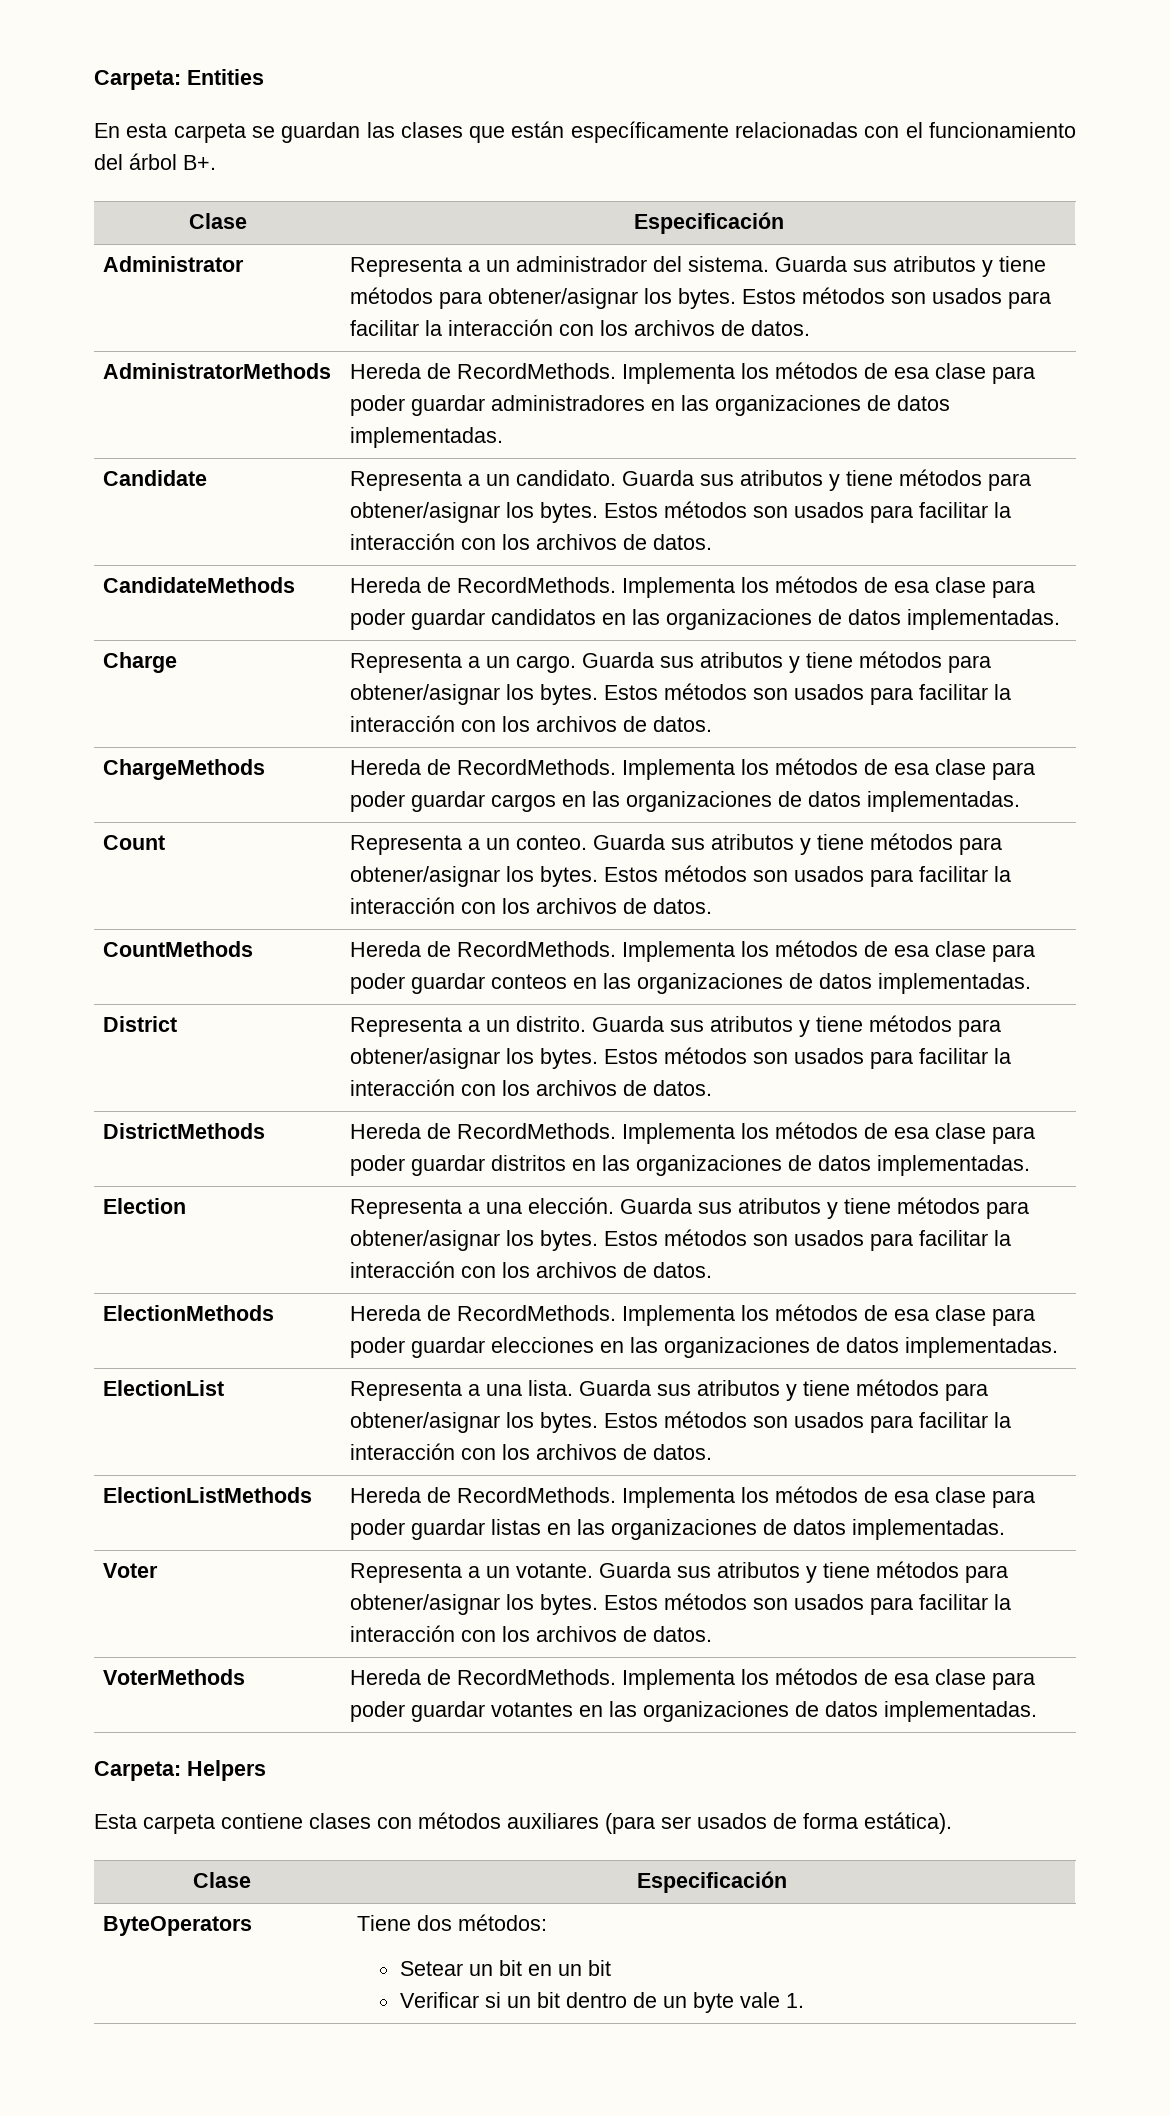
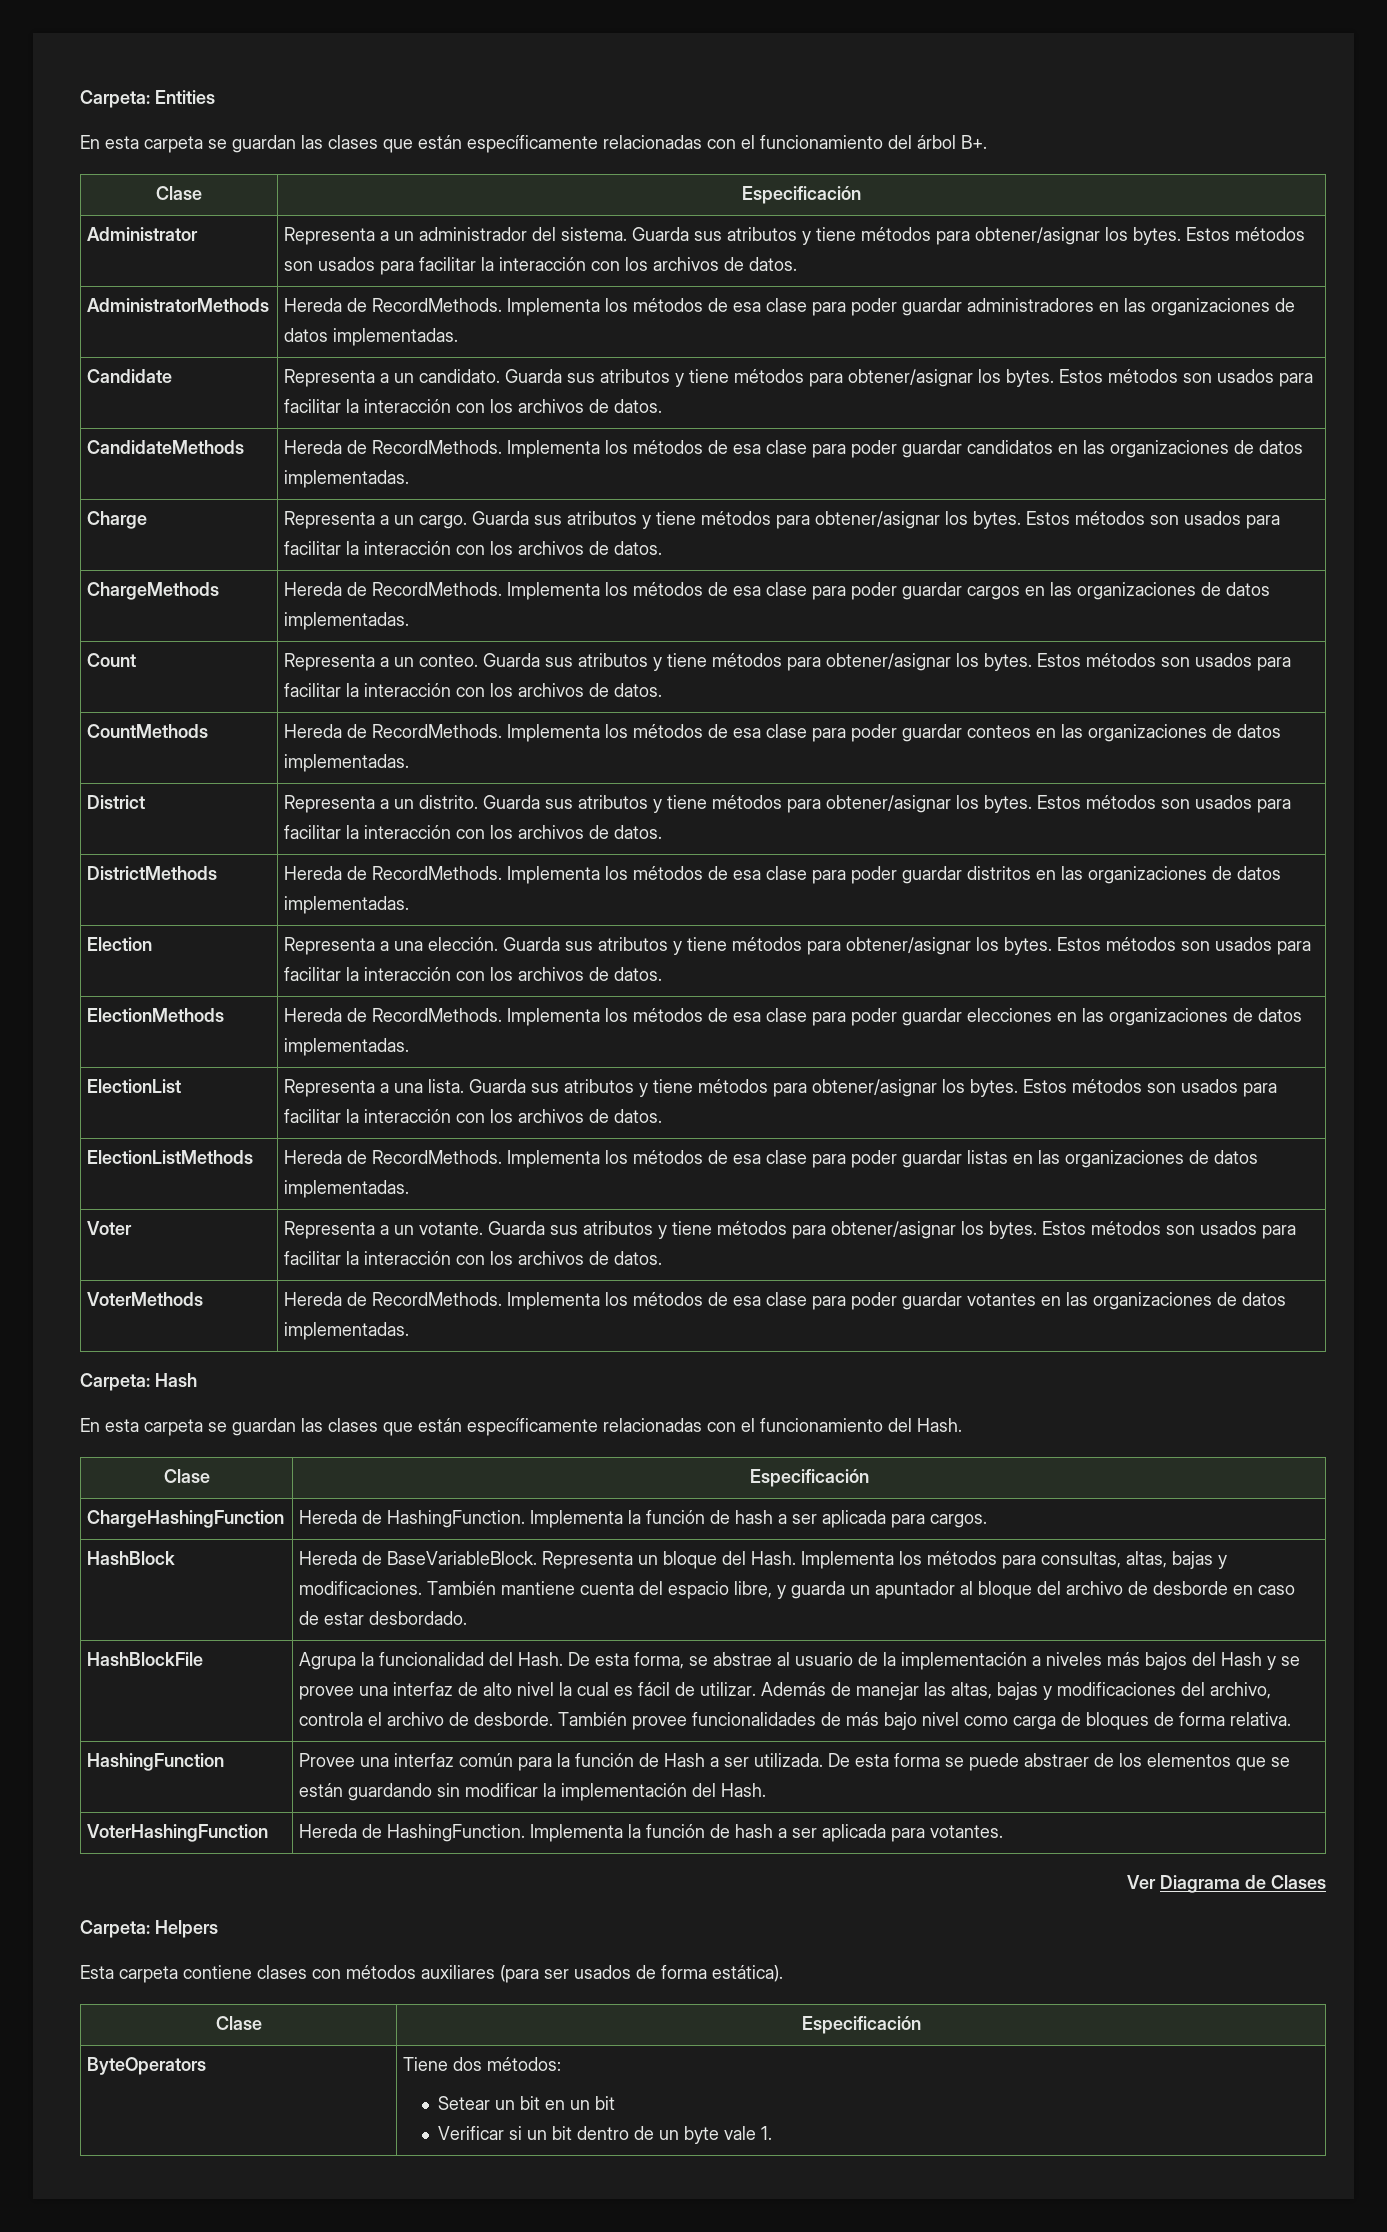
+ Carpeta: Hash
+ En esta carpeta se guardan las clases que están específicamente relacionadas con el funcionamiento del Hash.
+ Clase | Especificación
+ ChargeHashingFunction | Hereda de HashingFunction. Implementa la función de hash a ser aplicada para cargos.
+ HashBlock | Hereda de BaseVariableBlock. Representa un bloque del Hash. Implementa los métodos para consultas, altas, bajas y modificaciones. También mantiene cuenta del espacio libre, y guarda un apuntador al bloque del archivo de desborde en caso de estar desbordado.
+ HashBlockFile | Agrupa la funcionalidad del Hash. De esta forma, se abstrae al usuario de la implementación a niveles más bajos del Hash y se provee una interfaz de alto nivel la cual es fácil de utilizar. Además de manejar las altas, bajas y modificaciones del archivo, controla el archivo de desborde. También provee funcionalidades de más bajo nivel como carga de bloques de forma relativa.
+ HashingFunction | Provee una interfaz común para la función de Hash a ser utilizada. De esta forma se puede abstraer de los elementos que se están guardando sin modificar la implementación del Hash.
+ VoterHashingFunction | Hereda de HashingFunction. Implementa la función de hash a ser aplicada para votantes.
+ Ver Diagrama de Clases

